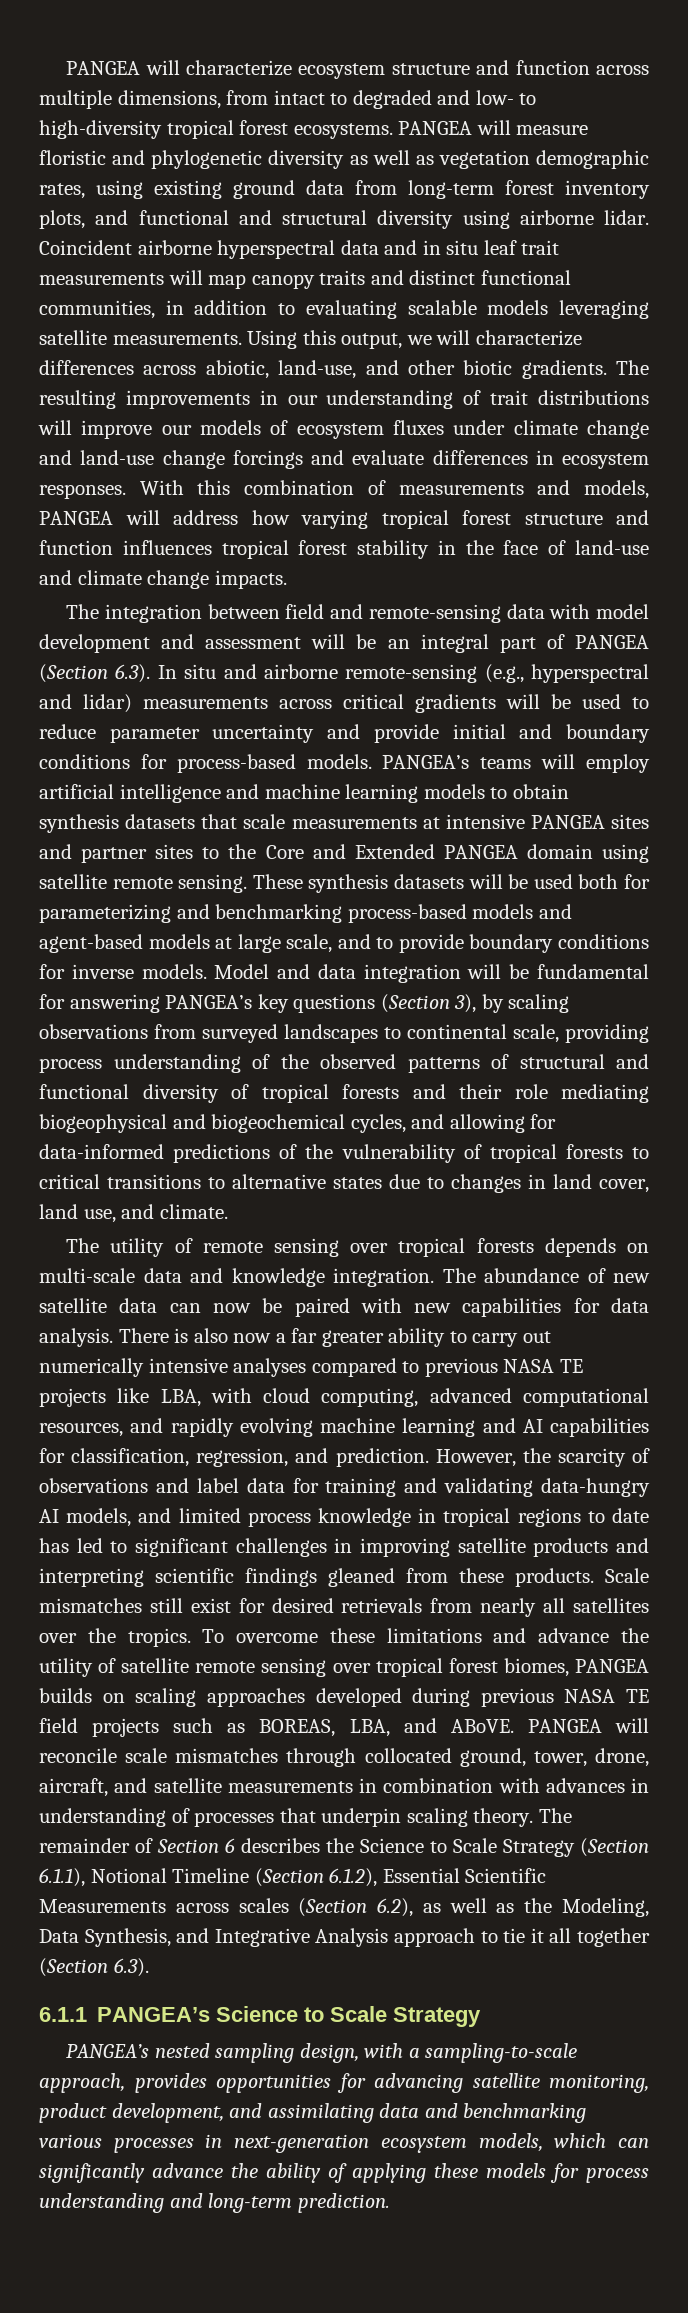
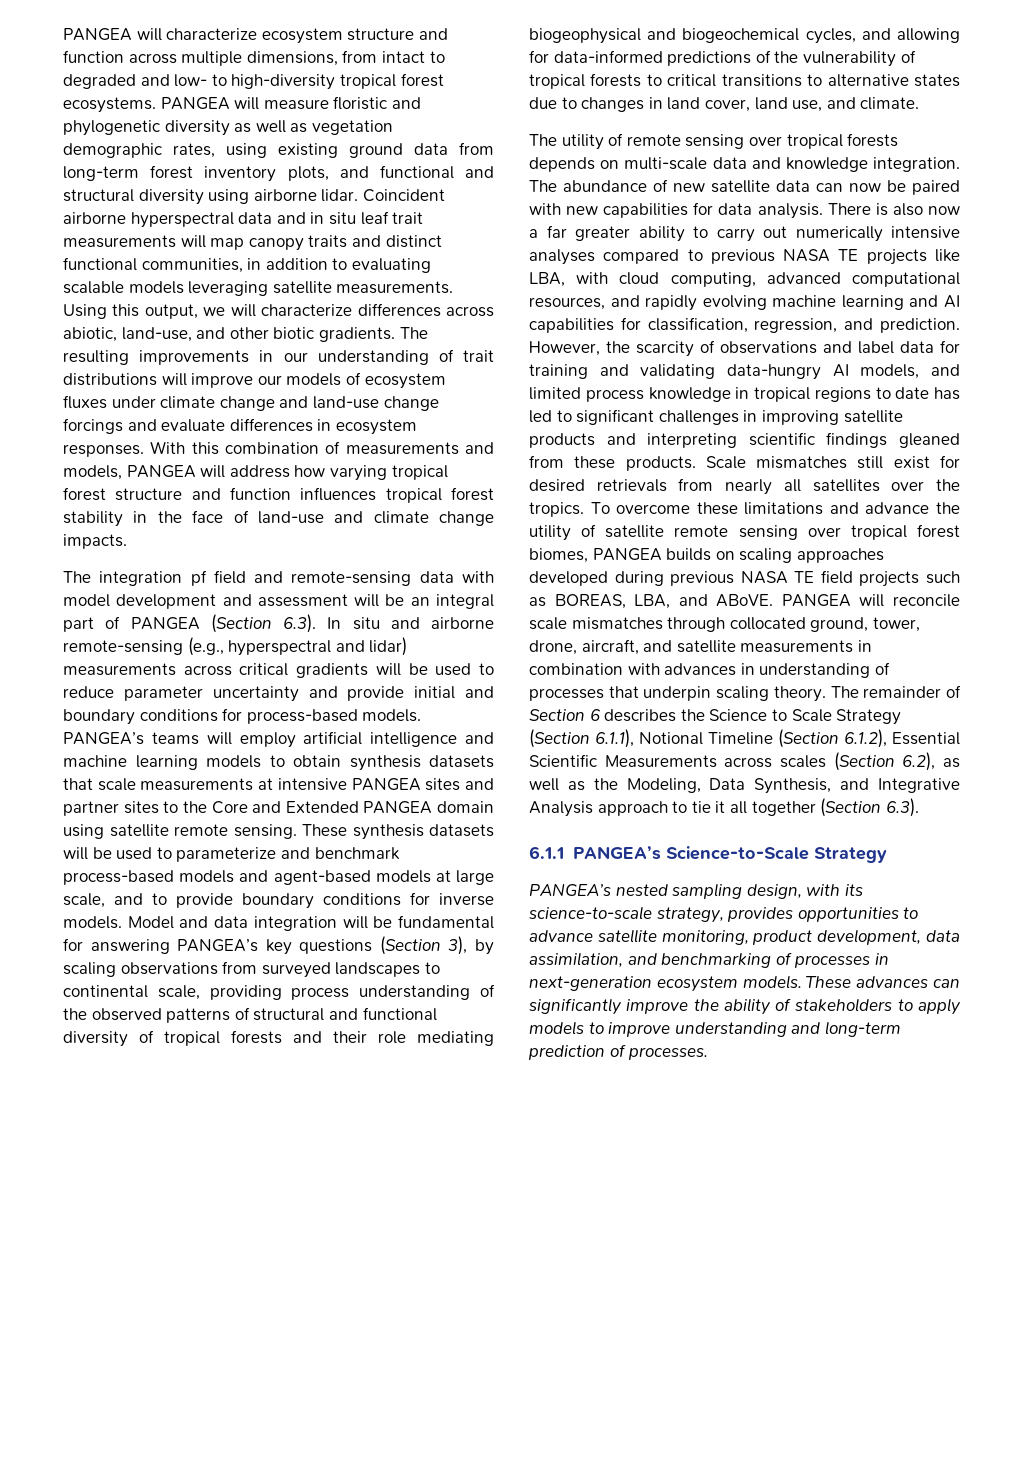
- The integration between field and remote-sensing data with model development and assessment will be an integral part of PANGEA (Section 6.3). In situ and airborne remote-sensing (e.g., hyperspectral and lidar) measurements across critical gradients will be used to reduce parameter uncertainty and provide initial and boundary conditions for process-based models.
+ The integration pf field and remote-sensing data with model development and assessment will be an integral part of PANGEA (Section 6.3). In situ and airborne remote-sensing (e.g., hyperspectral and lidar) measurements across critical gradients will be used to reduce parameter uncertainty and provide initial and boundary conditions for process-based models.
- These synthesis datasets will be used both for parameterizing and benchmarking process-based models and agent-based models at large scale, and to provide boundary conditions for inverse models.
+ These synthesis datasets will be used to parameterize and benchmark process-based models and agent-based models at large scale, and to provide boundary conditions for inverse models.
- 6.1.1 PANGEA’s Science to Scale Strategy
+ 6.1.1 PANGEA’s Science-to-Scale Strategy
- PANGEA’s nested sampling design, with a sampling-to-scale approach, provides opportunities for advancing satellite monitoring, product development, and assimilating data and benchmarking various processes in next-generation ecosystem models, which can significantly advance the ability of applying these models for process understanding and long-term prediction.
+ PANGEA’s nested sampling design, with its science-to-scale strategy, provides opportunities to advance satellite monitoring, product development, data assimilation, and benchmarking of processes in next-generation ecosystem models. These advances can significantly improve the ability of stakeholders to apply models to improve understanding and long-term prediction of processes.

